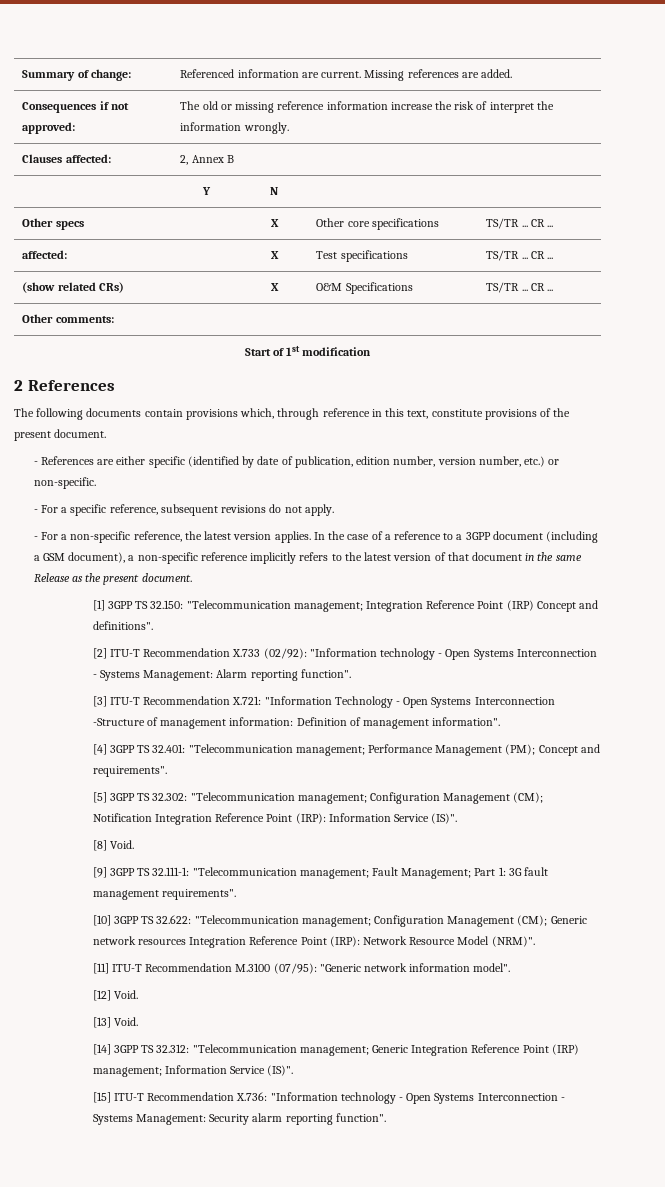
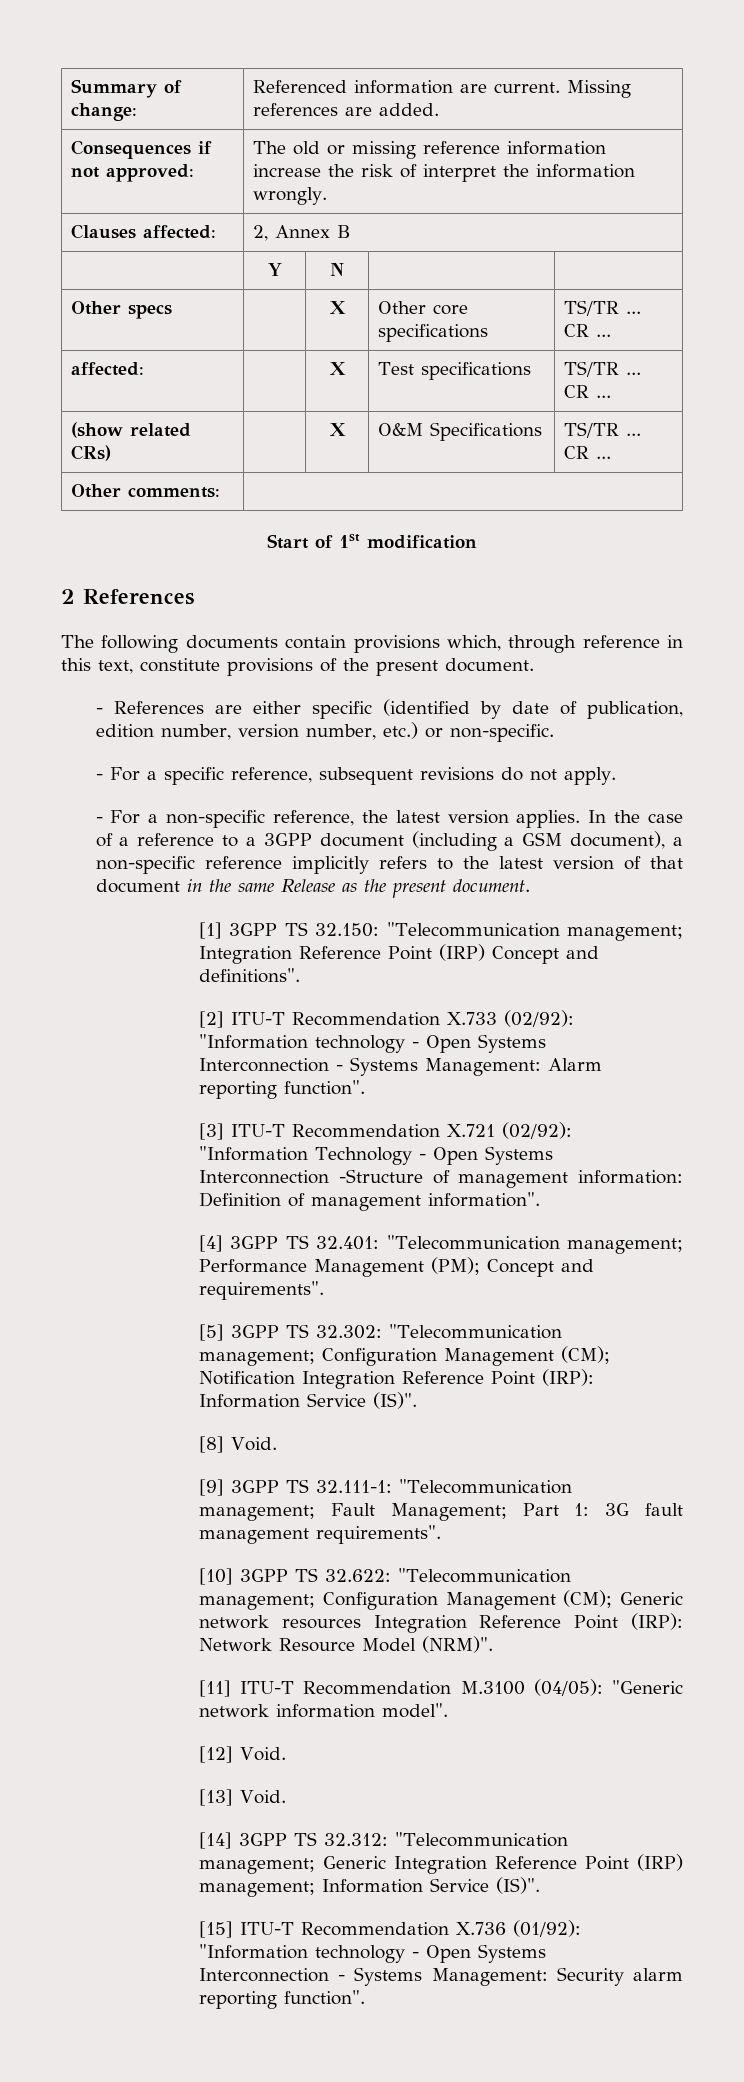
- [3] ITU-T Recommendation X.721: "Information Technology - Open Systems Interconnection -Structure of management information: Definition of management information".
+ [3] ITU-T Recommendation X.721 (02/92): "Information Technology - Open Systems Interconnection -Structure of management information: Definition of management information".
- [11] ITU-T Recommendation M.3100 (07/95): "Generic network information model".
+ [11] ITU-T Recommendation M.3100 (04/05): "Generic network information model".
- [15] ITU-T Recommendation X.736: "Information technology - Open Systems Interconnection - Systems Management: Security alarm reporting function".
+ [15] ITU-T Recommendation X.736 (01/92): "Information technology - Open Systems Interconnection - Systems Management: Security alarm reporting function".

